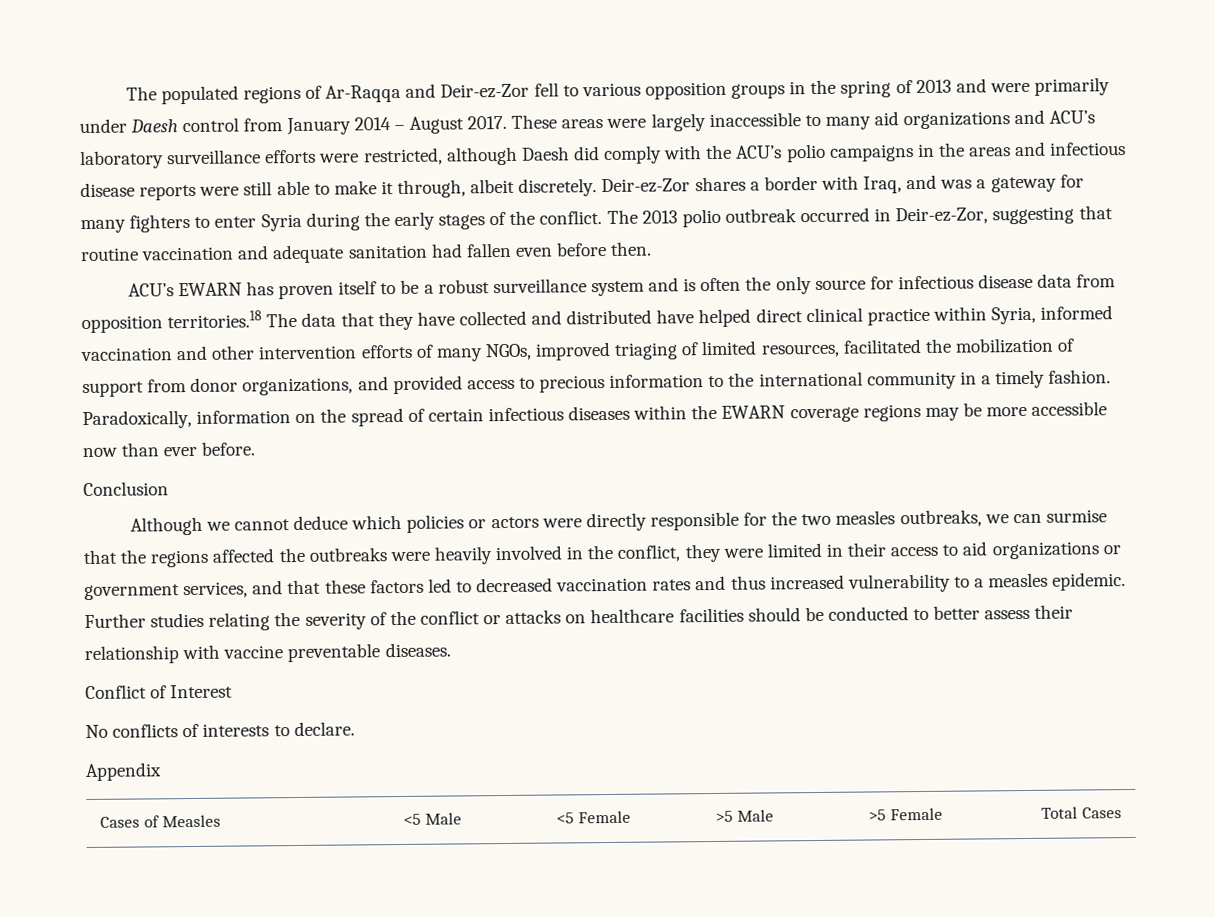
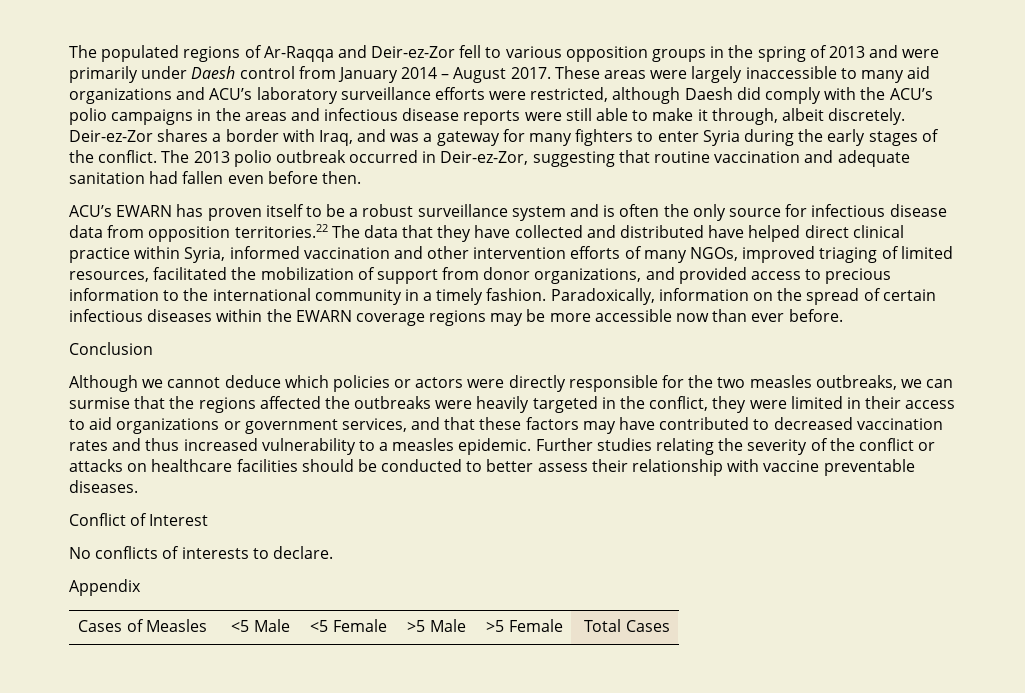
- ACU’s EWARN has proven itself to be a robust surveillance system and is often the only source for infectious disease data from opposition territories.18 The data that they have collected and distributed have helped direct clinical practice within Syria, informed vaccination and other intervention efforts of many NGOs, improved triaging of limited resources, facilitated the mobilization of support from donor organizations, and provided access to precious information to the international community in a timely fashion.
+ ACU’s EWARN has proven itself to be a robust surveillance system and is often the only source for infectious disease data from opposition territories.22 The data that they have collected and distributed have helped direct clinical practice within Syria, informed vaccination and other intervention efforts of many NGOs, improved triaging of limited resources, facilitated the mobilization of support from donor organizations, and provided access to precious information to the international community in a timely fashion.
- Although we cannot deduce which policies or actors were directly responsible for the two measles outbreaks, we can surmise that the regions affected the outbreaks were heavily involved in the conflict, they were limited in their access to aid organizations or government services, and that these factors led to decreased vaccination rates and thus increased vulnerability to a measles epidemic.
+ Although we cannot deduce which policies or actors were directly responsible for the two measles outbreaks, we can surmise that the regions affected the outbreaks were heavily targeted in the conflict, they were limited in their access to aid organizations or government services, and that these factors may have contributed to decreased vaccination rates and thus increased vulnerability to a measles epidemic.

